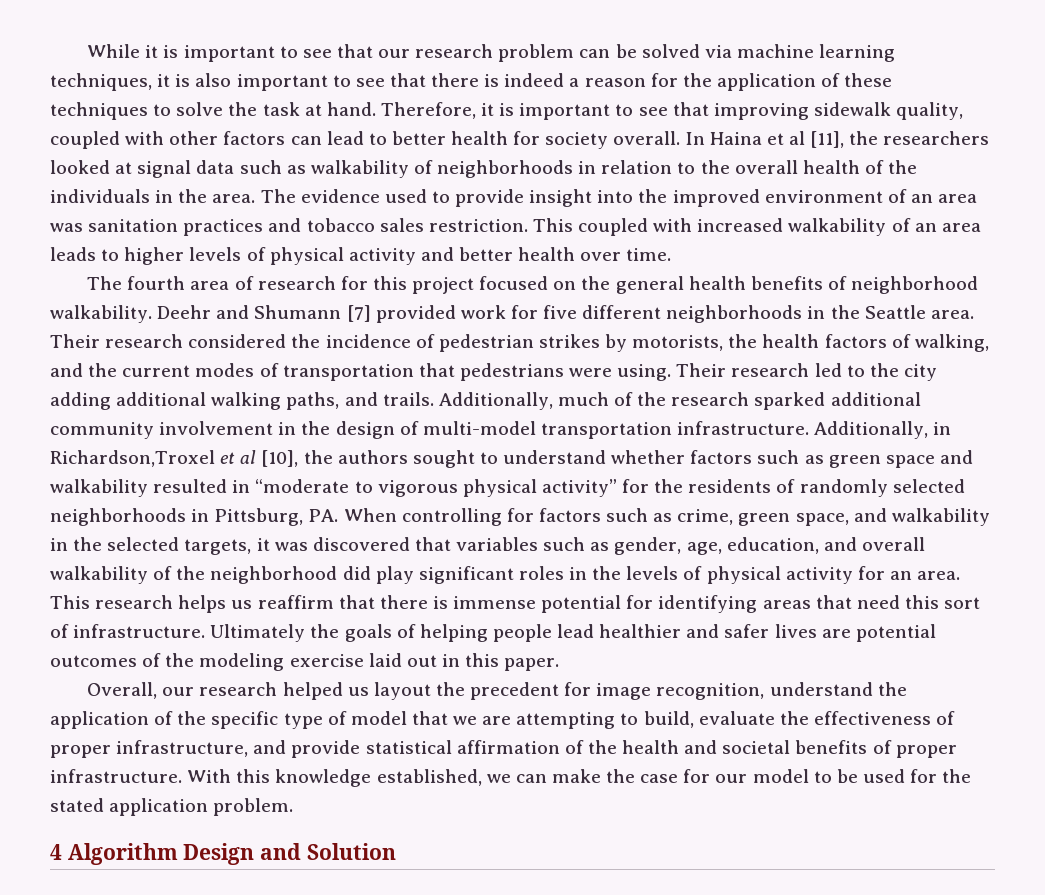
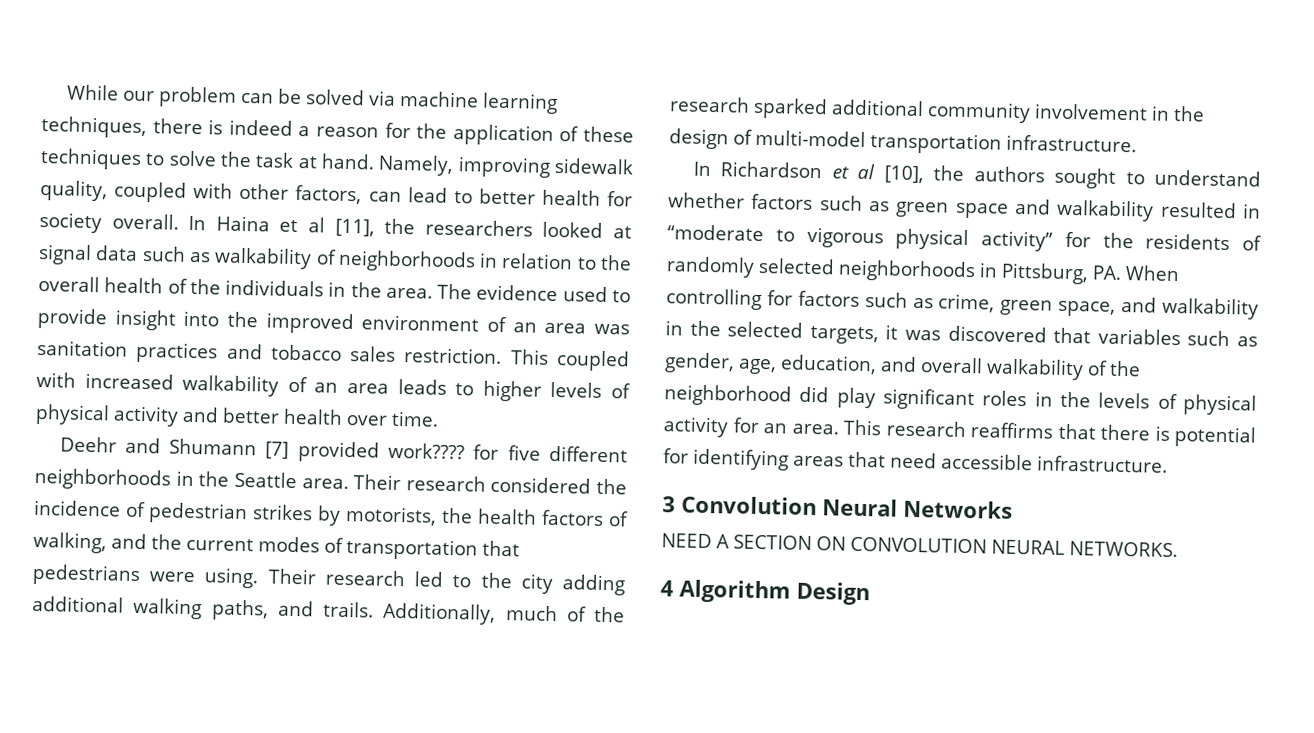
- While it is important to see that our research problem can be solved via machine learning techniques, it is also important to see that there is indeed a reason for the application of these techniques to solve the task at hand.
+ While our problem can be solved via machine learning techniques, there is indeed a reason for the application of these techniques to solve the task at hand.
- Therefore, it is important to see that improving sidewalk quality, coupled with other factors can lead to better health for society overall.
+ Namely, improving sidewalk quality, coupled with other factors, can lead to better health for society overall.
- The fourth area of research for this project focused on the general health benefits of neighborhood walkability. Deehr and Shumann [7] provided work for five different neighborhoods in the Seattle area.
+ Deehr and Shumann [7] provided work???? for five different neighborhoods in the Seattle area.
- Additionally, much of the research sparked additional community involvement in the design of multi-model transportation infrastructure. Additionally, in Richardson,Troxel et al [10], the authors sought to understand whether factors such as green space and walkability resulted in “moderate to vigorous physical activity” for the residents of randomly selected neighborhoods in Pittsburg, PA. When controlling for factors such as crime, green space, and walkability in the selected targets, it was discovered that variables such as gender, age, education, and overall walkability of the neighborhood did play significant roles in the levels of physical activity for an area.
+ Additionally, much of the research sparked additional community involvement in the design of multi-model transportation infrastructure.
+ In Richardson et al [10], the authors sought to understand whether factors such as green space and walkability resulted in “moderate to vigorous physical activity” for the residents of randomly selected neighborhoods in Pittsburg, PA. When controlling for factors such as crime, green space, and walkability in the selected targets, it was discovered that variables such as gender, age, education, and overall walkability of the neighborhood did play significant roles in the levels of physical activity for an area.
- This research helps us reaffirm that there is immense potential for identifying areas that need this sort of infrastructure. Ultimately the goals of helping people lead healthier and safer lives are potential outcomes of the modeling exercise laid out in this paper.
- Overall, our research helped us layout the precedent for image recognition, understand the application of the specific type of model that we are attempting to build, evaluate the effectiveness of proper infrastructure, and provide statistical affirmation of the health and societal benefits of proper infrastructure. With this knowledge established, we can make the case for our model to be used for the stated application problem.
+ This research reaffirms that there is potential for identifying areas that need accessible infrastructure.
+ 3 Convolution Neural Networks
+ NEED A SECTION ON CONVOLUTION NEURAL NETWORKS.
- 4 Algorithm Design and Solution
+ 4 Algorithm Design

